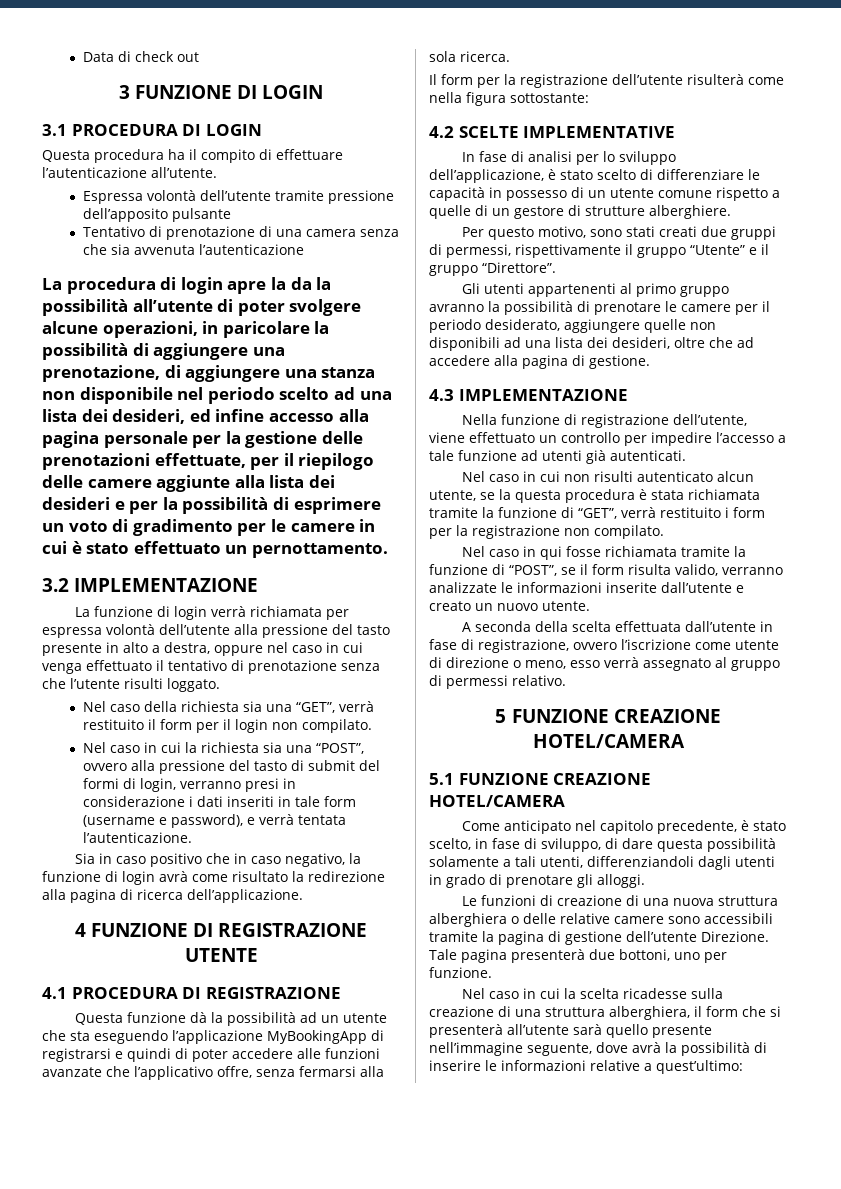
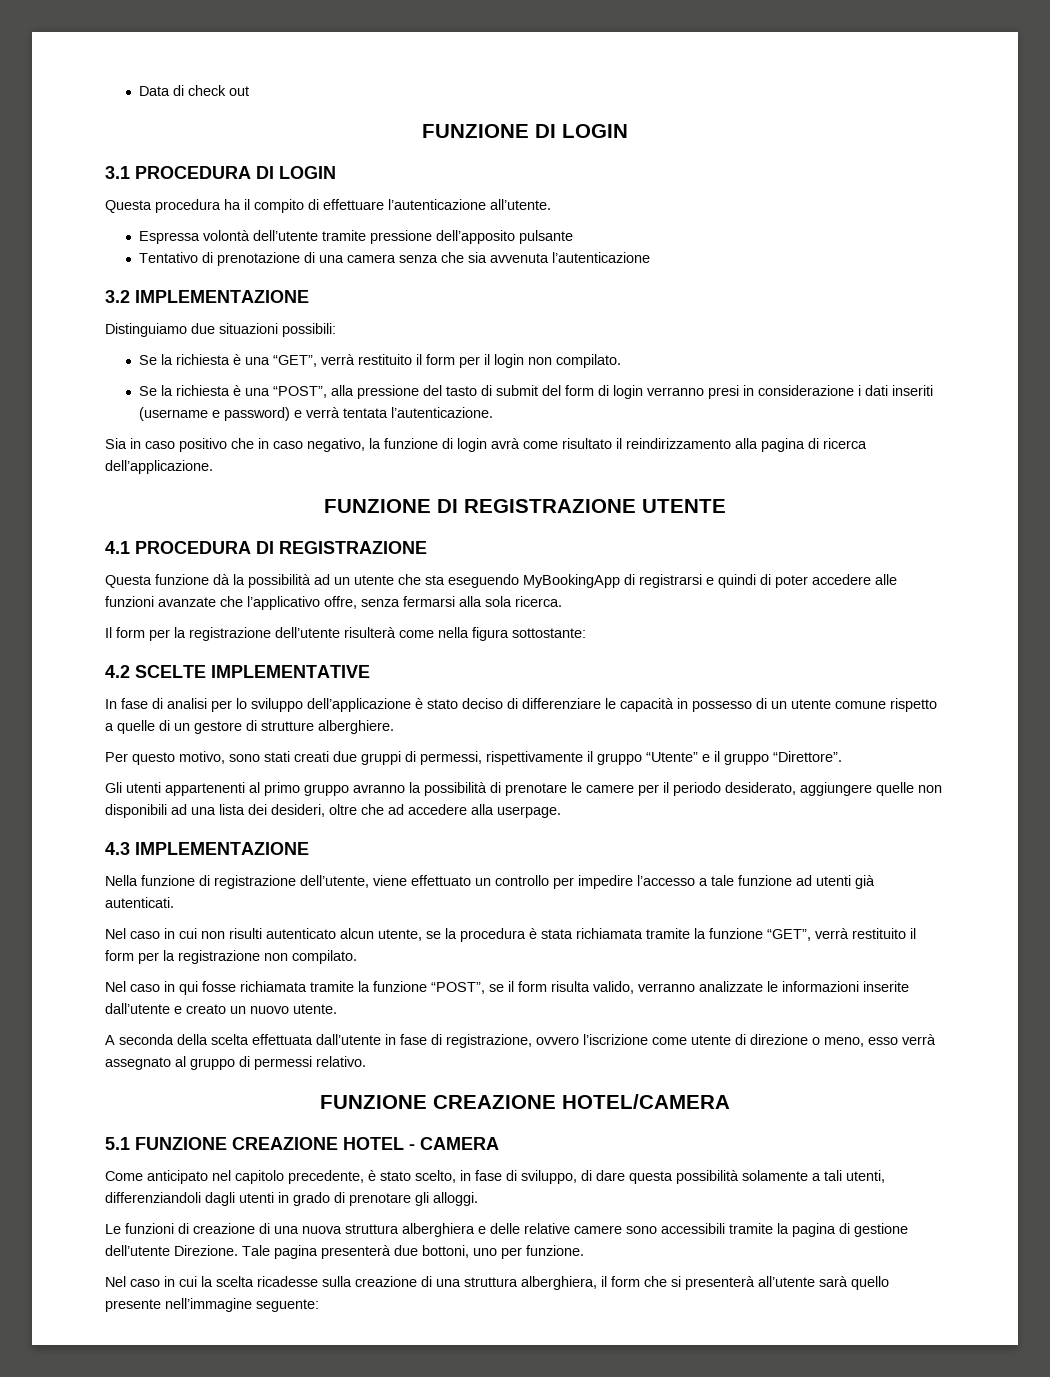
- 3 FUNZIONE DI LOGIN
+ FUNZIONE DI LOGIN
- La procedura di login apre la da la possibilità all’utente di poter svolgere alcune operazioni, in paricolare la possibilità di aggiungere una prenotazione, di aggiungere una stanza non disponibile nel periodo scelto ad una lista dei desideri, ed infine accesso alla pagina personale per la gestione delle prenotazioni effettuate, per il riepilogo delle camere aggiunte alla lista dei desideri e per la possibilità di esprimere un voto di gradimento per le camere in cui è stato effettuato un pernottamento.
  3.2 IMPLEMENTAZIONE
- La funzione di login verrà richiamata per espressa volontà dell’utente alla pressione del tasto presente in alto a destra, oppure nel caso in cui venga effettuato il tentativo di prenotazione senza che l’utente risulti loggato.
- Nel caso della richiesta sia una “GET”, verrà restituito il form per il login non compilato.
+ Distinguiamo due situazioni possibili:
+ Se la richiesta è una “GET”, verrà restituito il form per il login non compilato.
- Nel caso in cui la richiesta sia una “POST”, ovvero alla pressione del tasto di submit del formi di login, verranno presi in considerazione i dati inseriti in tale form (username e password), e verrà tentata l’autenticazione.
+ Se la richiesta è una “POST”, alla pressione del tasto di submit del form di login verranno presi in considerazione i dati inseriti (username e password) e verrà tentata l’autenticazione.
- Sia in caso positivo che in caso negativo, la funzione di login avrà come risultato la redirezione alla pagina di ricerca dell’applicazione.
+ Sia in caso positivo che in caso negativo, la funzione di login avrà come risultato il reindirizzamento alla pagina di ricerca dell’applicazione.
- 4 FUNZIONE DI REGISTRAZIONE UTENTE
+ FUNZIONE DI REGISTRAZIONE UTENTE
- Questa funzione dà la possibilità ad un utente che sta eseguendo l’applicazione MyBookingApp di registrarsi e quindi di poter accedere alle funzioni avanzate che l’applicativo offre, senza fermarsi alla sola ricerca.
+ Questa funzione dà la possibilità ad un utente che sta eseguendo MyBookingApp di registrarsi e quindi di poter accedere alle funzioni avanzate che l’applicativo offre, senza fermarsi alla sola ricerca.
- In fase di analisi per lo sviluppo dell’applicazione, è stato scelto di differenziare le capacità in possesso di un utente comune rispetto a quelle di un gestore di strutture alberghiere.
+ In fase di analisi per lo sviluppo dell’applicazione è stato deciso di differenziare le capacità in possesso di un utente comune rispetto a quelle di un gestore di strutture alberghiere.
- Gli utenti appartenenti al primo gruppo avranno la possibilità di prenotare le camere per il periodo desiderato, aggiungere quelle non disponibili ad una lista dei desideri, oltre che ad accedere alla pagina di gestione.
+ Gli utenti appartenenti al primo gruppo avranno la possibilità di prenotare le camere per il periodo desiderato, aggiungere quelle non disponibili ad una lista dei desideri, oltre che ad accedere alla userpage.
- Nel caso in cui non risulti autenticato alcun utente, se la questa procedura è stata richiamata tramite la funzione di “GET”, verrà restituito i form per la registrazione non compilato.
+ Nel caso in cui non risulti autenticato alcun utente, se la procedura è stata richiamata tramite la funzione “GET”, verrà restituito il form per la registrazione non compilato.
- Nel caso in qui fosse richiamata tramite la funzione di “POST”, se il form risulta valido, verranno analizzate le informazioni inserite dall’utente e creato un nuovo utente.
+ Nel caso in qui fosse richiamata tramite la funzione “POST”, se il form risulta valido, verranno analizzate le informazioni inserite dall’utente e creato un nuovo utente.
- 5 FUNZIONE CREAZIONE HOTEL/CAMERA
+ FUNZIONE CREAZIONE HOTEL/CAMERA
- 5.1 FUNZIONE CREAZIONE HOTEL/CAMERA
+ 5.1 FUNZIONE CREAZIONE HOTEL - CAMERA
- Le funzioni di creazione di una nuova struttura alberghiera o delle relative camere sono accessibili tramite la pagina di gestione dell’utente Direzione.
+ Le funzioni di creazione di una nuova struttura alberghiera e delle relative camere sono accessibili tramite la pagina di gestione dell’utente Direzione.
- Nel caso in cui la scelta ricadesse sulla creazione di una struttura alberghiera, il form che si presenterà all’utente sarà quello presente nell’immagine seguente, dove avrà la possibilità di inserire le informazioni relative a quest’ultimo:
+ Nel caso in cui la scelta ricadesse sulla creazione di una struttura alberghiera, il form che si presenterà all’utente sarà quello presente nell’immagine seguente:

